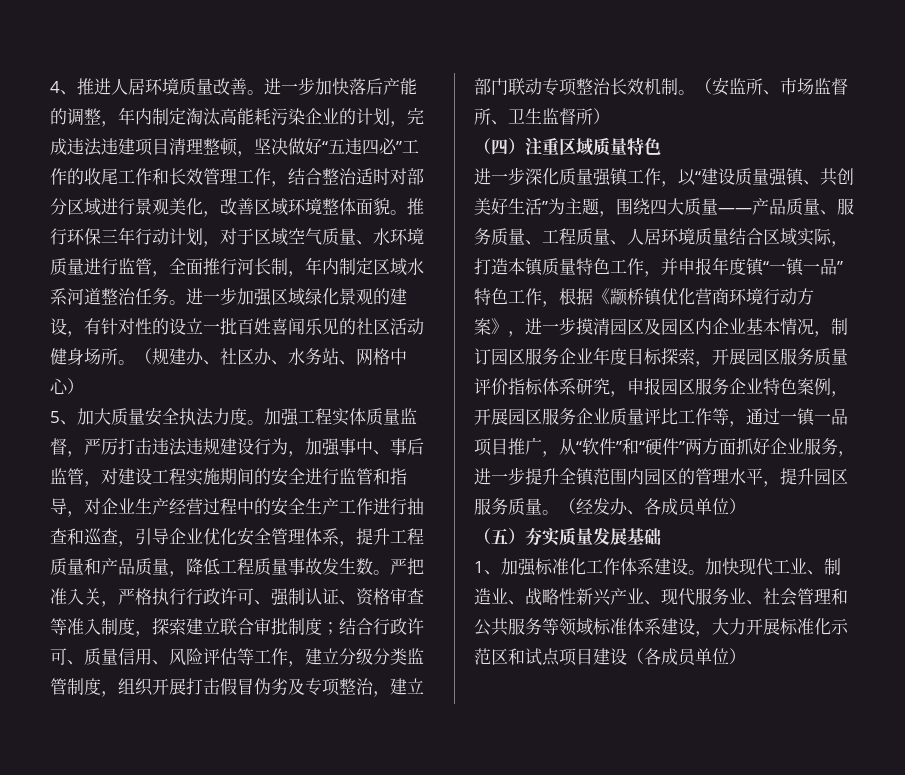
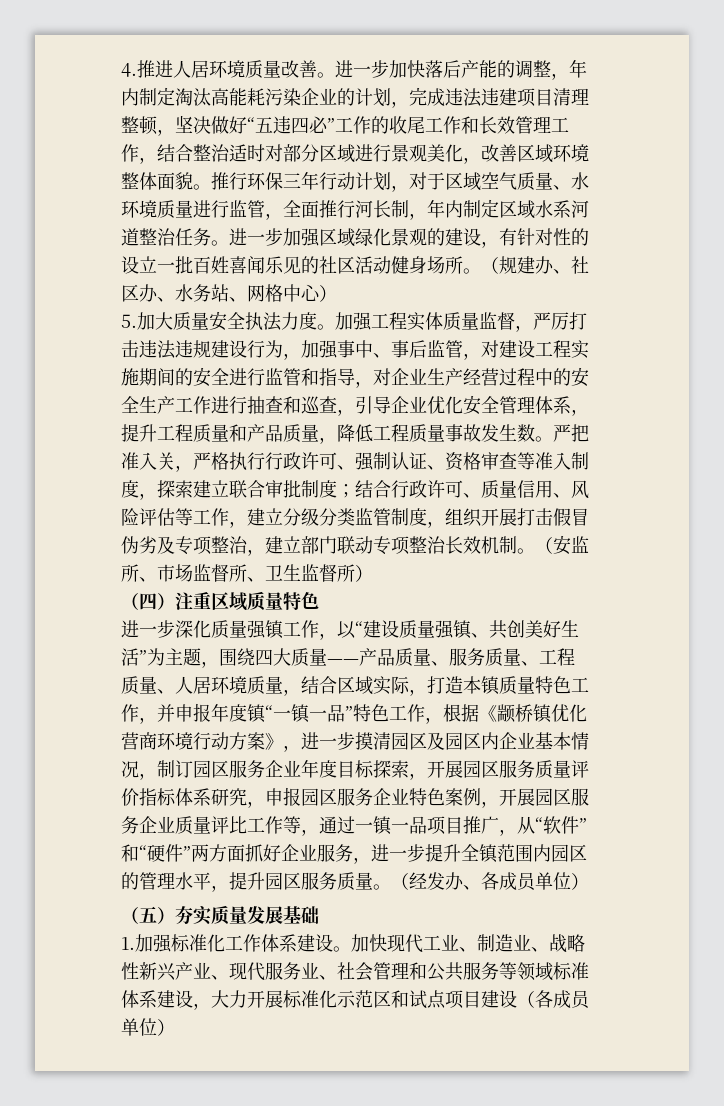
- 4、推进人居环境质量改善。
+ 4.推进人居环境质量改善。
- 5、加大质量安全执法力度。
+ 5.加大质量安全执法力度。
- 进一步深化质量强镇工作，以“建设质量强镇、共创美好生活”为主题，围绕四大质量——产品质量、服务质量、工程质量、人居环境质量结合区域实际，打造本镇质量特色工作，并申报年度镇“一镇一品”特色工作，根据《颛桥镇优化营商环境行动方案》，进一步摸清园区及园区内企业基本情况，制订园区服务企业年度目标探索，开展园区服务质量评价指标体系研究，申报园区服务企业特色案例，开展园区服务企业质量评比工作等，通过一镇一品项目推广，从“软件”和“硬件”两方面抓好企业服务，进一步提升全镇范围内园区的管理水平，提升园区服务质量。
+ 进一步深化质量强镇工作，以“建设质量强镇、共创美好生活”为主题，围绕四大质量——产品质量、服务质量、工程质量、人居环境质量，结合区域实际，打造本镇质量特色工作，并申报年度镇“一镇一品”特色工作，根据《颛桥镇优化营商环境行动方案》，进一步摸清园区及园区内企业基本情况，制订园区服务企业年度目标探索，开展园区服务质量评价指标体系研究，申报园区服务企业特色案例，开展园区服务企业质量评比工作等，通过一镇一品项目推广，从“软件”和“硬件”两方面抓好企业服务，进一步提升全镇范围内园区的管理水平，提升园区服务质量。
- 1、加强标准化工作体系建设。
+ 1.加强标准化工作体系建设。

